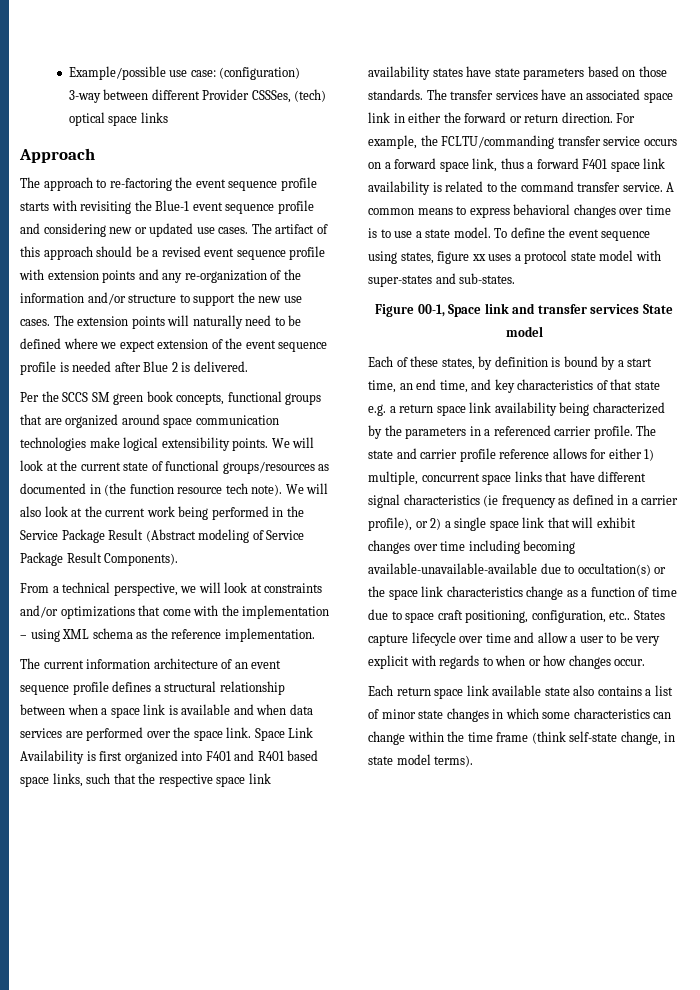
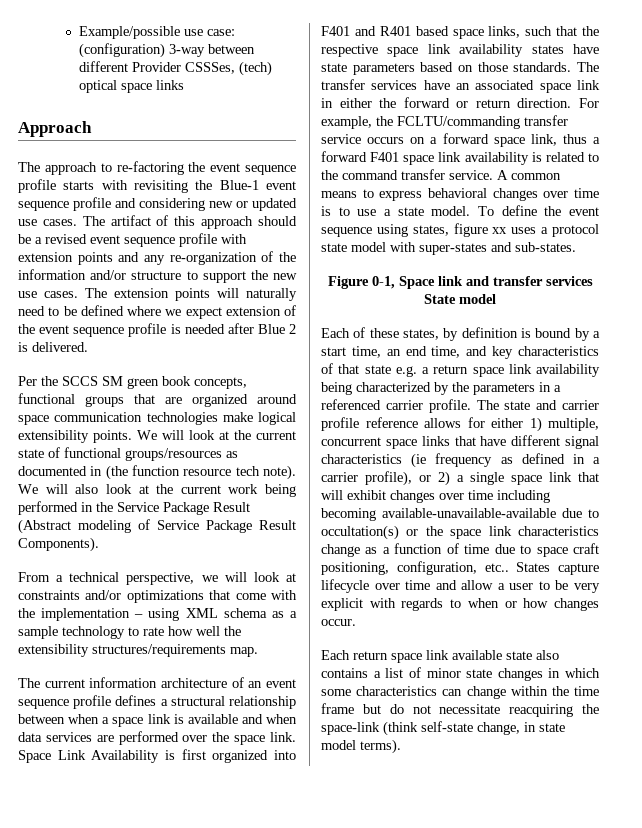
- From a technical perspective, we will look at constraints and/or optimizations that come with the implementation – using XML schema as the reference implementation.
+ From a technical perspective, we will look at constraints and/or optimizations that come with the implementation – using XML schema as a sample technology to rate how well the extensibility structures/requirements map.
- Figure 00-1, Space link and transfer services State model
+ Figure 0-1, Space link and transfer services State model
- Each return space link available state also contains a list of minor state changes in which some characteristics can change within the time frame (think self-state change, in state model terms).
+ Each return space link available state also contains a list of minor state changes in which some characteristics can change within the time frame but do not necessitate reacquiring the space-link (think self-state change, in state model terms).

